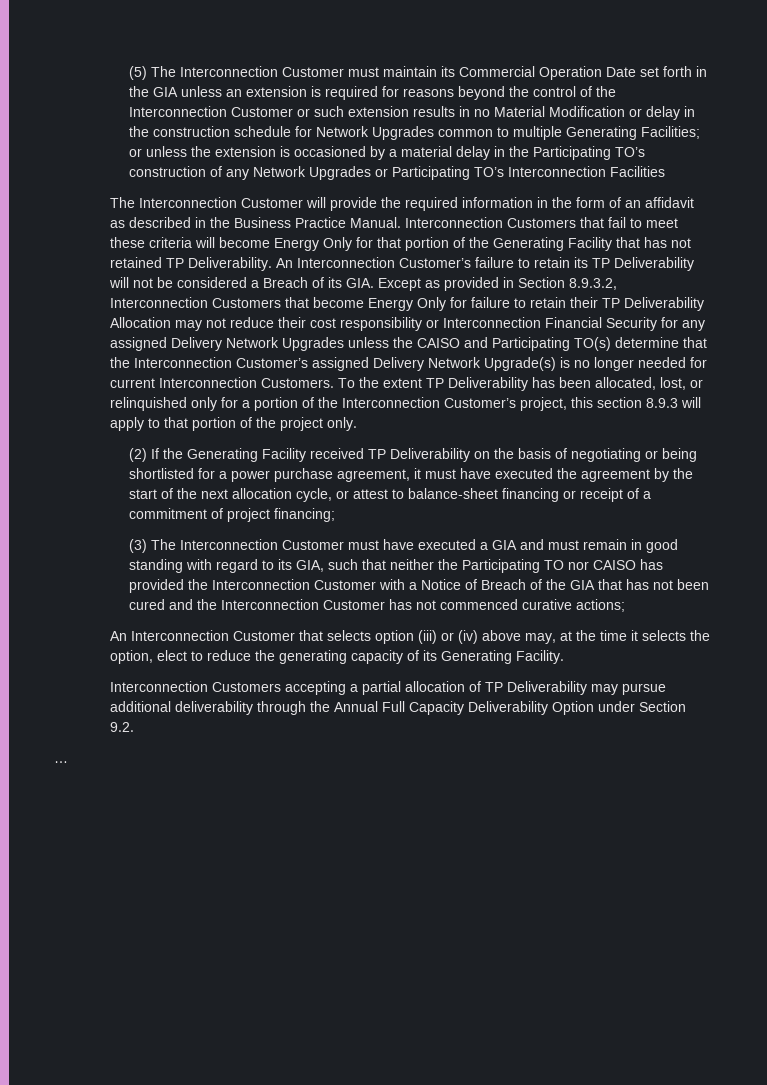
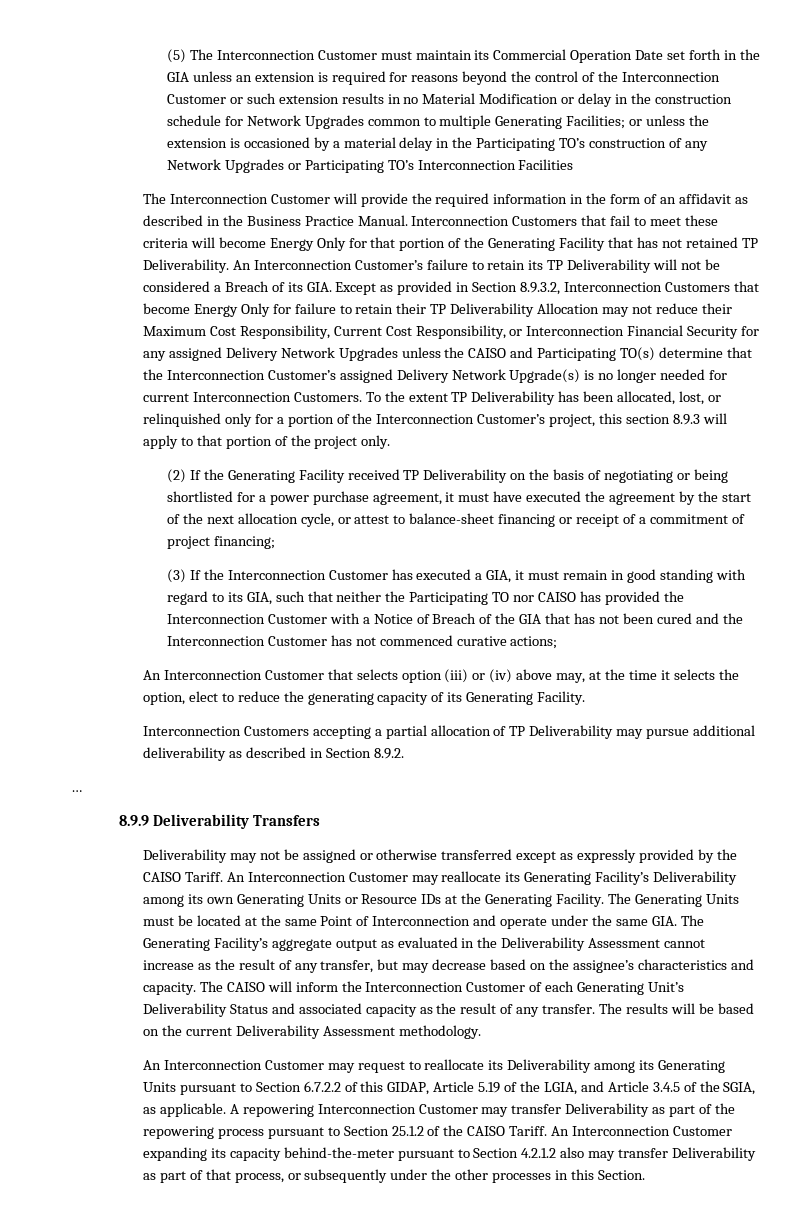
- An Interconnection Customer’s failure to retain its TP Deliverability will not be considered a Breach of its GIA. Except as provided in Section 8.9.3.2, Interconnection Customers that become Energy Only for failure to retain their TP Deliverability Allocation may not reduce their cost responsibility or Interconnection Financial Security for any assigned Delivery Network Upgrades unless the CAISO and Participating TO(s) determine that the Interconnection Customer’s assigned Delivery Network Upgrade(s) is no longer needed for current Interconnection Customers.
+ An Interconnection Customer’s failure to retain its TP Deliverability will not be considered a Breach of its GIA. Except as provided in Section 8.9.3.2, Interconnection Customers that become Energy Only for failure to retain their TP Deliverability Allocation may not reduce their Maximum Cost Responsibility, Current Cost Responsibility, or Interconnection Financial Security for any assigned Delivery Network Upgrades unless the CAISO and Participating TO(s) determine that the Interconnection Customer’s assigned Delivery Network Upgrade(s) is no longer needed for current Interconnection Customers.
- (3) The Interconnection Customer must have executed a GIA and must remain in good standing with regard to its GIA, such that neither the Participating TO nor CAISO has provided the Interconnection Customer with a Notice of Breach of the GIA that has not been cured and the Interconnection Customer has not commenced curative actions;
+ (3) If the Interconnection Customer has executed a GIA, it must remain in good standing with regard to its GIA, such that neither the Participating TO nor CAISO has provided the Interconnection Customer with a Notice of Breach of the GIA that has not been cured and the Interconnection Customer has not commenced curative actions;
- Interconnection Customers accepting a partial allocation of TP Deliverability may pursue additional deliverability through the Annual Full Capacity Deliverability Option under Section 9.2.
+ Interconnection Customers accepting a partial allocation of TP Deliverability may pursue additional deliverability as described in Section 8.9.2.
  …
+ 8.9.9 Deliverability Transfers
+ Deliverability may not be assigned or otherwise transferred except as expressly provided by the CAISO Tariff. An Interconnection Customer may reallocate its Generating Facility’s Deliverability among its own Generating Units or Resource IDs at the Generating Facility. The Generating Units must be located at the same Point of Interconnection and operate under the same GIA. The Generating Facility’s aggregate output as evaluated in the Deliverability Assessment cannot increase as the result of any transfer, but may decrease based on the assignee’s characteristics and capacity. The CAISO will inform the Interconnection Customer of each Generating Unit’s Deliverability Status and associated capacity as the result of any transfer. The results will be based on the current Deliverability Assessment methodology.
+ An Interconnection Customer may request to reallocate its Deliverability among its Generating Units pursuant to Section 6.7.2.2 of this GIDAP, Article 5.19 of the LGIA, and Article 3.4.5 of the SGIA, as applicable. A repowering Interconnection Customer may transfer Deliverability as part of the repowering process pursuant to Section 25.1.2 of the CAISO Tariff. An Interconnection Customer expanding its capacity behind-the-meter pursuant to Section 4.2.1.2 also may transfer Deliverability as part of that process, or subsequently under the other processes in this Section.

